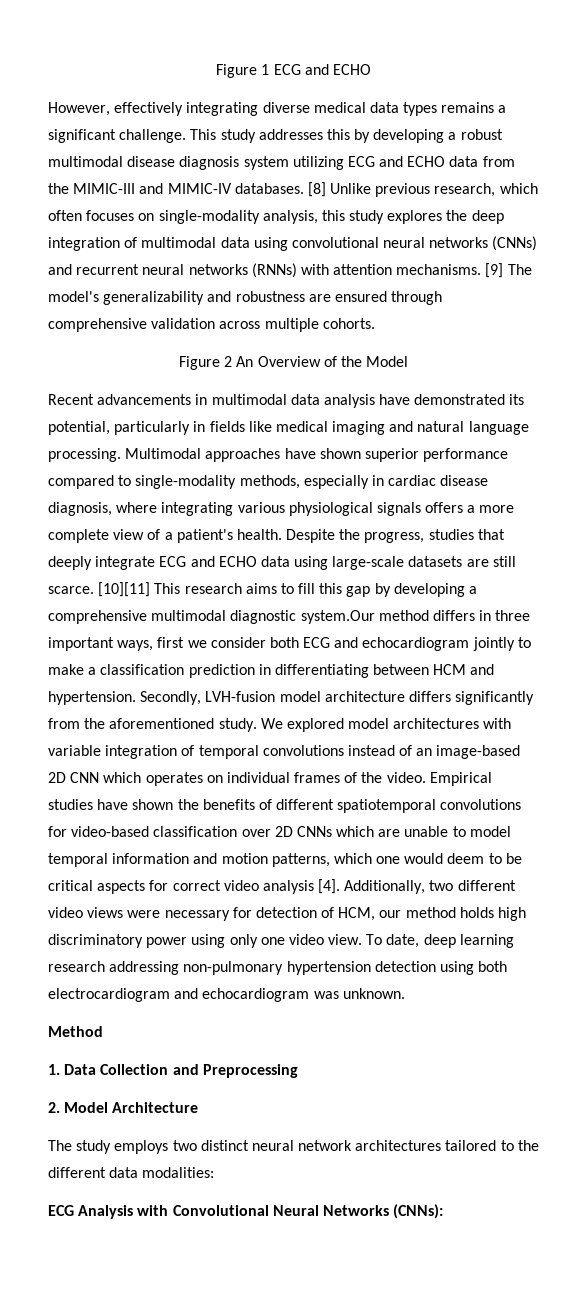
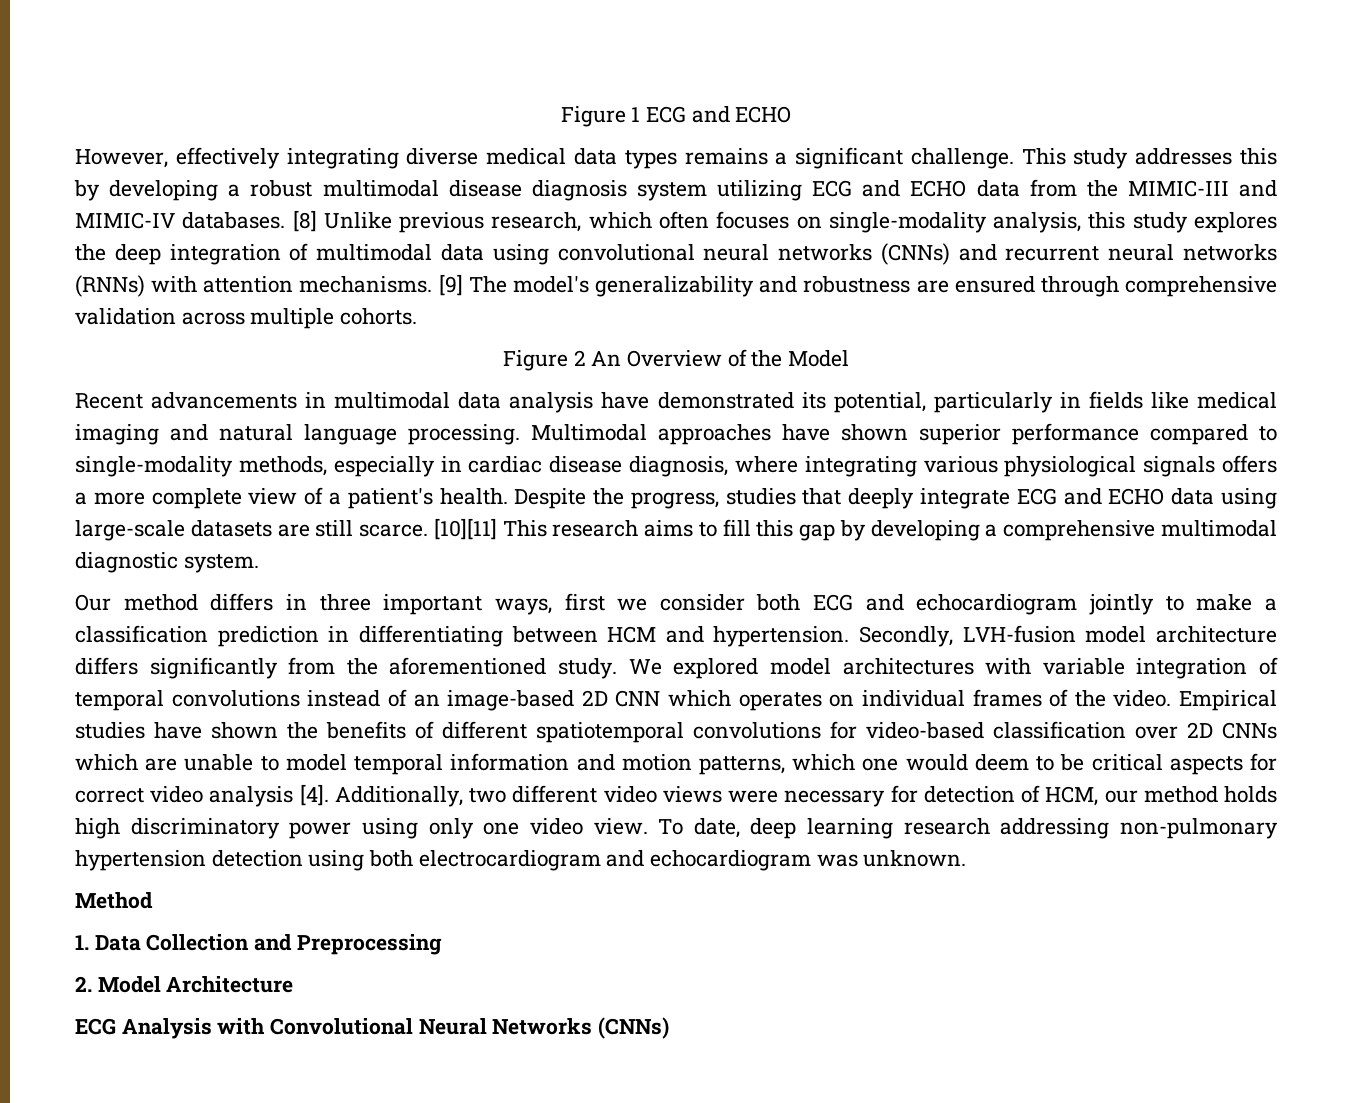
- [10][11] This research aims to fill this gap by developing a comprehensive multimodal diagnostic system.Our method differs in three important ways, first we consider both ECG and echocardiogram jointly to make a classification prediction in differentiating between HCM and hypertension.
+ [10][11] This research aims to fill this gap by developing a comprehensive multimodal diagnostic system.
+ Our method differs in three important ways, first we consider both ECG and echocardiogram jointly to make a classification prediction in differentiating between HCM and hypertension.
- The study employs two distinct neural network architectures tailored to the different data modalities:
- ECG Analysis with Convolutional Neural Networks (CNNs):
+ ECG Analysis with Convolutional Neural Networks (CNNs)

